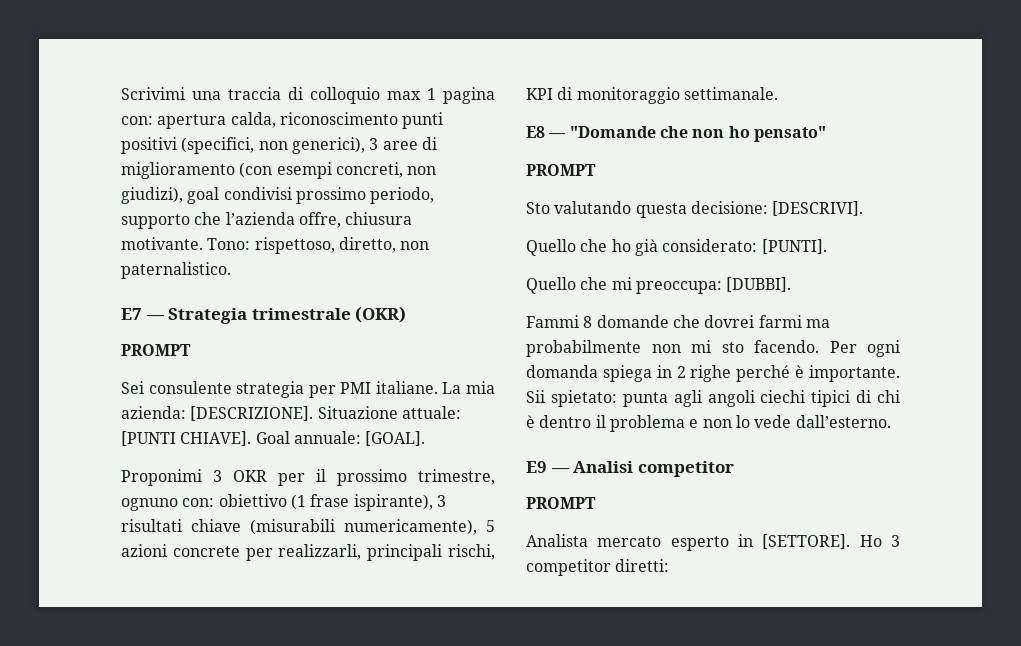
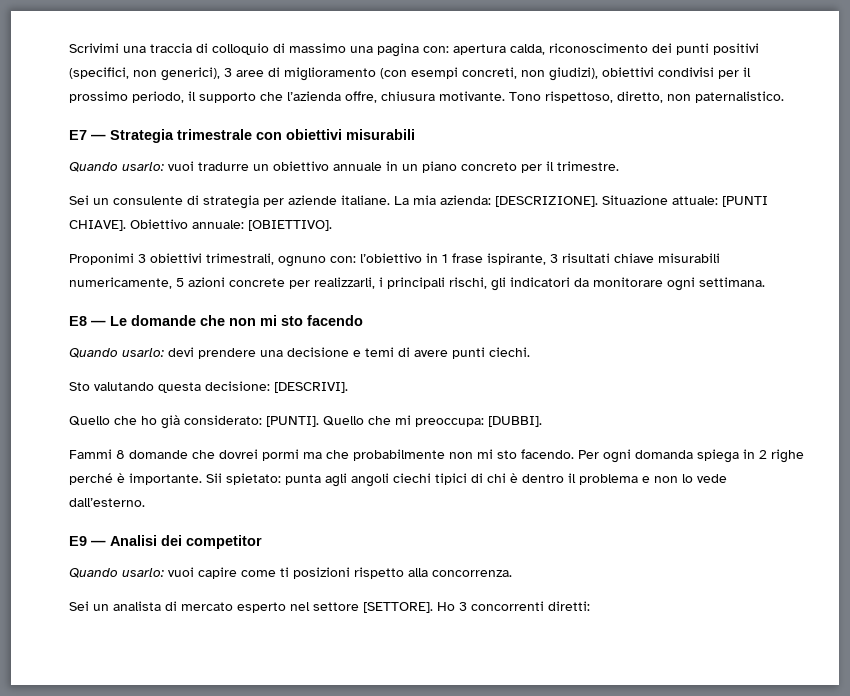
- Scrivimi una traccia di colloquio max 1 pagina con: apertura calda, riconoscimento punti positivi (specifici, non generici), 3 aree di miglioramento (con esempi concreti, non giudizi), goal condivisi prossimo periodo, supporto che l’azienda offre, chiusura motivante.
+ Scrivimi una traccia di colloquio di massimo una pagina con: apertura calda, riconoscimento dei punti positivi (specifici, non generici), 3 aree di miglioramento (con esempi concreti, non giudizi), obiettivi condivisi per il prossimo periodo, il supporto che l’azienda offre, chiusura motivante.
- Tono: rispettoso, diretto, non paternalistico.
+ Tono rispettoso, diretto, non paternalistico.
- E7 — Strategia trimestrale (OKR)
- PROMPT
- Sei consulente strategia per PMI italiane.
+ E7 — Strategia trimestrale con obiettivi misurabili
+ Quando usarlo: vuoi tradurre un obiettivo annuale in un piano concreto per il trimestre.
+ Sei un consulente di strategia per aziende italiane.
- Goal annuale: [GOAL].
+ Obiettivo annuale: [OBIETTIVO].
- Proponimi 3 OKR per il prossimo trimestre, ognuno con: obiettivo (1 frase ispirante), 3 risultati chiave (misurabili numericamente), 5 azioni concrete per realizzarli, principali rischi, KPI di monitoraggio settimanale.
- E8 — "Domande che non ho pensato"
- PROMPT
+ Proponimi 3 obiettivi trimestrali, ognuno con: l’obiettivo in 1 frase ispirante, 3 risultati chiave misurabili numericamente, 5 azioni concrete per realizzarli, i principali rischi, gli indicatori da monitorare ogni settimana.
+ E8 — Le domande che non mi sto facendo
+ Quando usarlo: devi prendere una decisione e temi di avere punti ciechi.
- Quello che ho già considerato: [PUNTI].
- Quello che mi preoccupa: [DUBBI].
+ Quello che ho già considerato: [PUNTI]. Quello che mi preoccupa: [DUBBI].
- Fammi 8 domande che dovrei farmi ma probabilmente non mi sto facendo.
+ Fammi 8 domande che dovrei pormi ma che probabilmente non mi sto facendo.
- E9 — Analisi competitor
- PROMPT
- Analista mercato esperto in [SETTORE].
+ E9 — Analisi dei competitor
+ Quando usarlo: vuoi capire come ti posizioni rispetto alla concorrenza.
+ Sei un analista di mercato esperto nel settore [SETTORE].
- Ho 3 competitor diretti:
+ Ho 3 concorrenti diretti:

